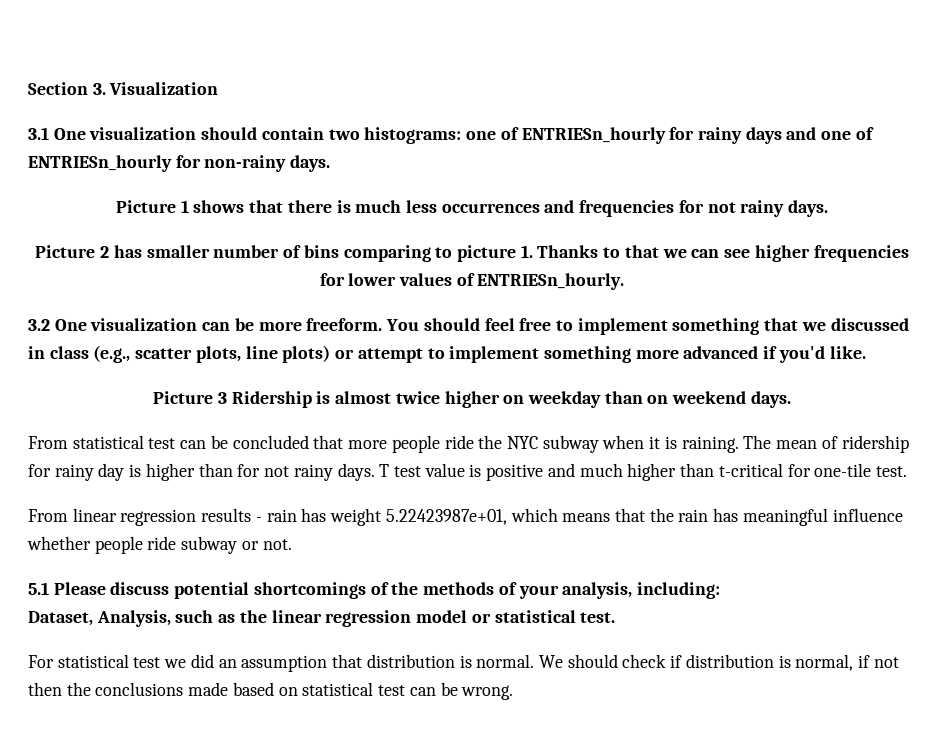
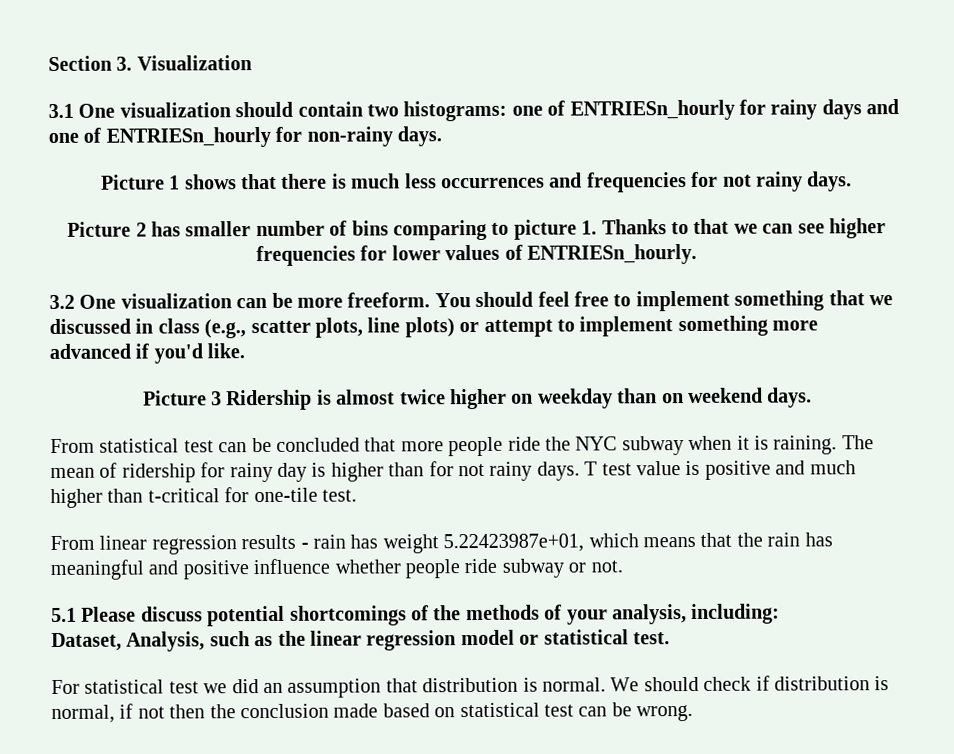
- From linear regression results - rain has weight 5.22423987e+01, which means that the rain has meaningful influence whether people ride subway or not.
+ From linear regression results - rain has weight 5.22423987e+01, which means that the rain has meaningful and positive influence whether people ride subway or not.
- We should check if distribution is normal, if not then the conclusions made based on statistical test can be wrong.
+ We should check if distribution is normal, if not then the conclusion made based on statistical test can be wrong.

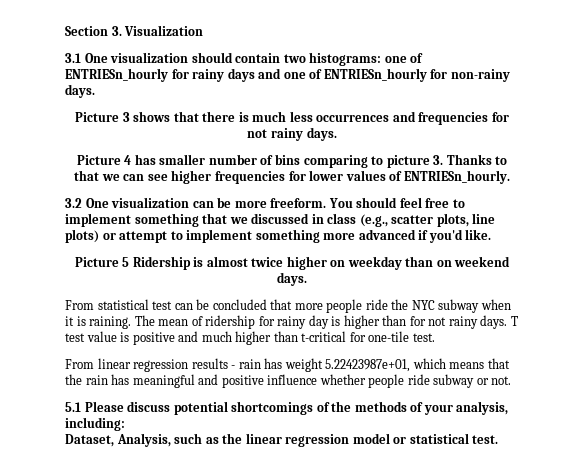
- Picture 1 shows that there is much less occurrences and frequencies for not rainy days.
+ Picture 3 shows that there is much less occurrences and frequencies for not rainy days.
- Picture 2 has smaller number of bins comparing to picture 1. Thanks to that we can see higher frequencies for lower values of ENTRIESn_hourly.
+ Picture 4 has smaller number of bins comparing to picture 3. Thanks to that we can see higher frequencies for lower values of ENTRIESn_hourly.
- Picture 3 Ridership is almost twice higher on weekday than on weekend days.
+ Picture 5 Ridership is almost twice higher on weekday than on weekend days.
- For statistical test we did an assumption that distribution is normal. We should check if distribution is normal, if not then the conclusion made based on statistical test can be wrong.

